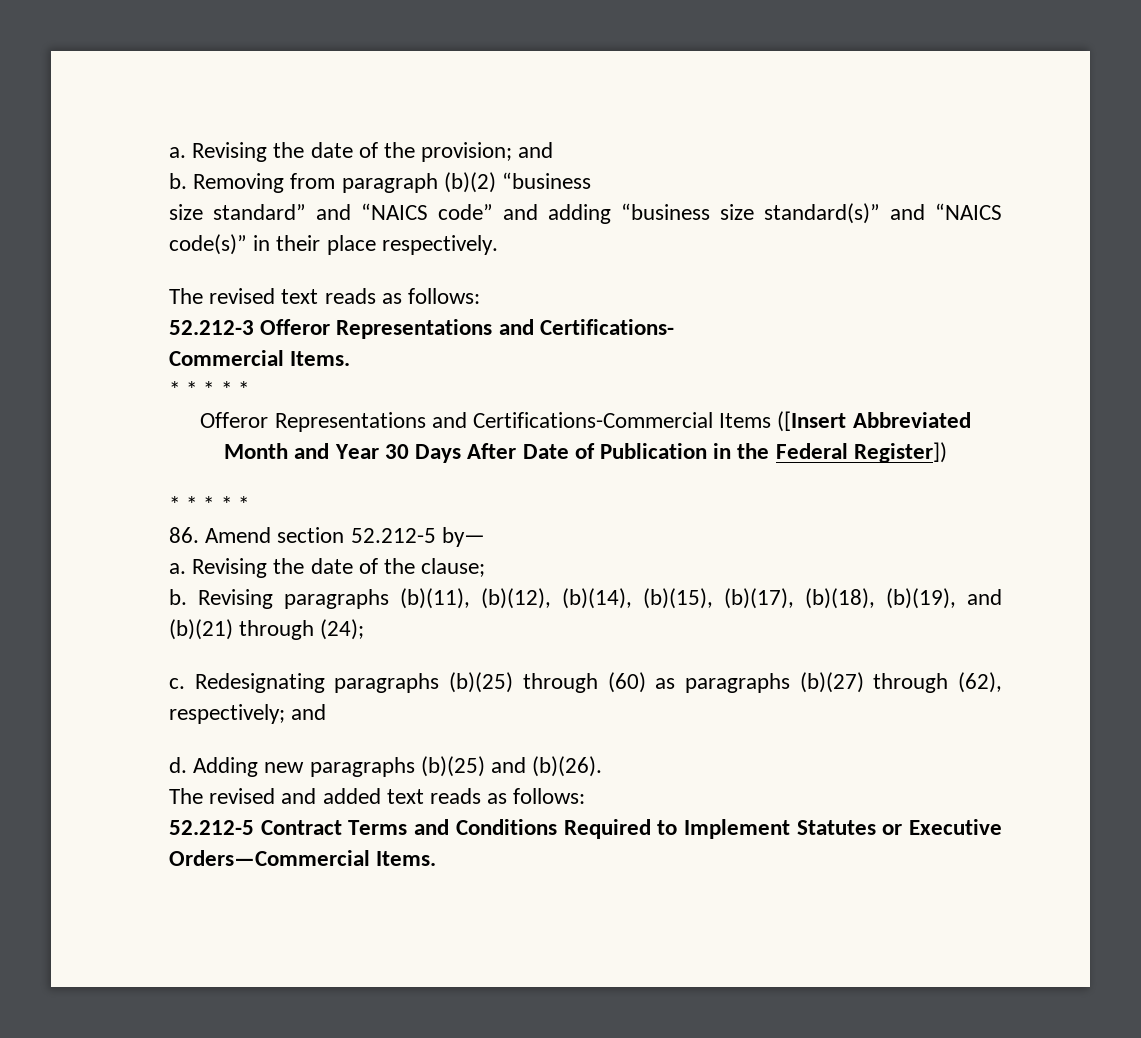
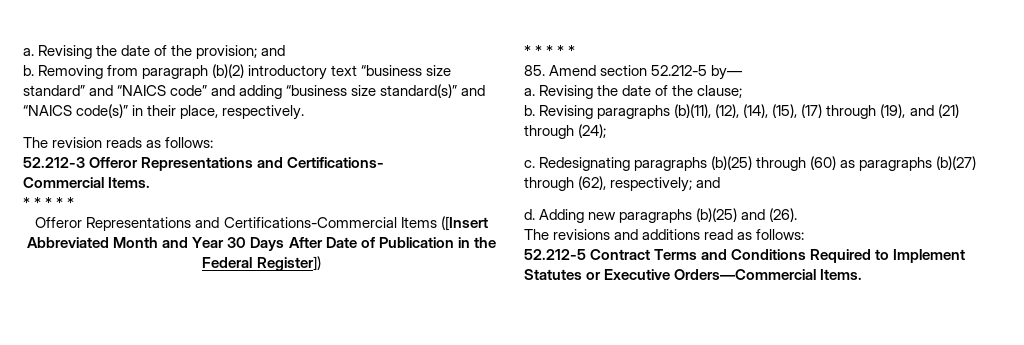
- Removing from paragraph (b)(2) “business
- size standard” and “NAICS code” and adding “business size standard(s)” and “NAICS code(s)” in their place respectively.
+ Removing from paragraph (b)(2) introductory text “business size standard” and “NAICS code” and adding “business size standard(s)” and “NAICS code(s)” in their place, respectively.
- The revised text reads as follows:
+ The revision reads as follows:
- 86. Amend section 52.212-5 by—
+ 85. Amend section 52.212-5 by—
- Revising paragraphs (b)(11), (b)(12), (b)(14), (b)(15), (b)(17), (b)(18), (b)(19), and (b)(21) through (24);
+ Revising paragraphs (b)(11), (12), (14), (15), (17) through (19), and (21) through (24);
- Adding new paragraphs (b)(25) and (b)(26).
- The revised and added text reads as follows:
+ Adding new paragraphs (b)(25) and (26).
+ The revisions and additions read as follows:

